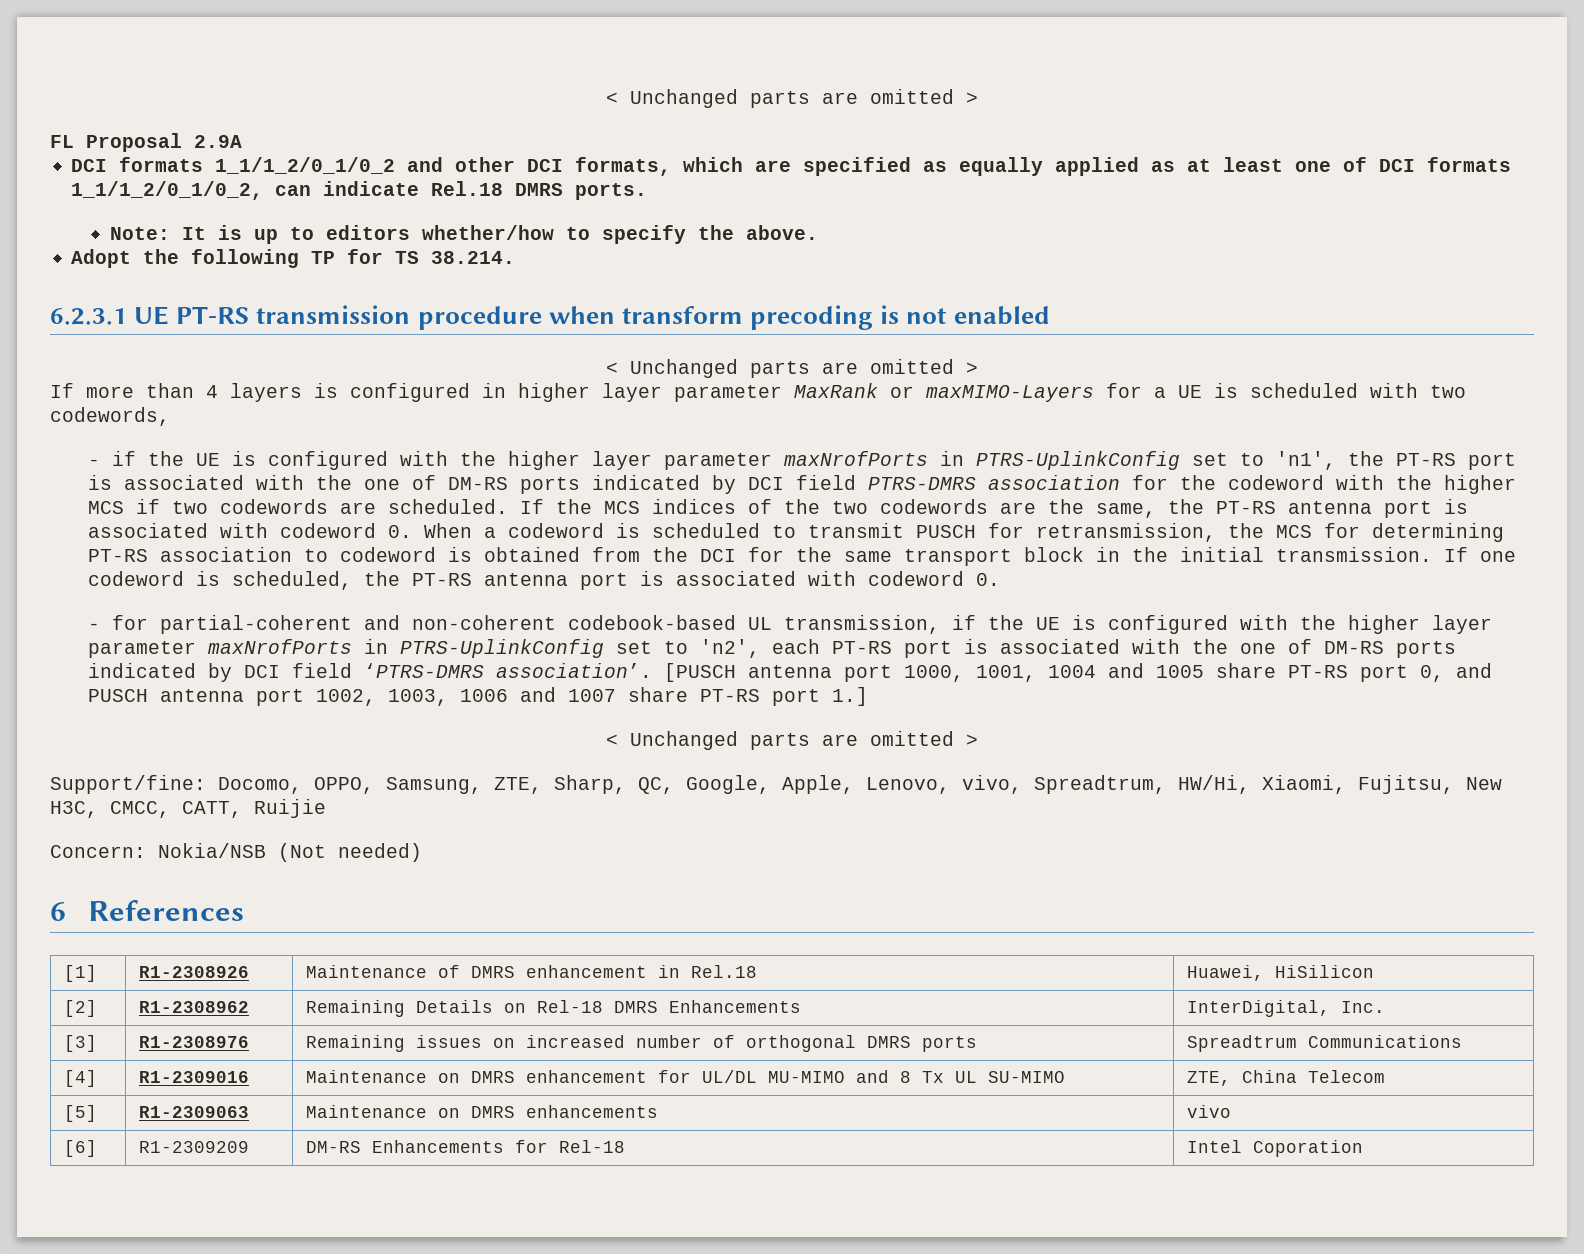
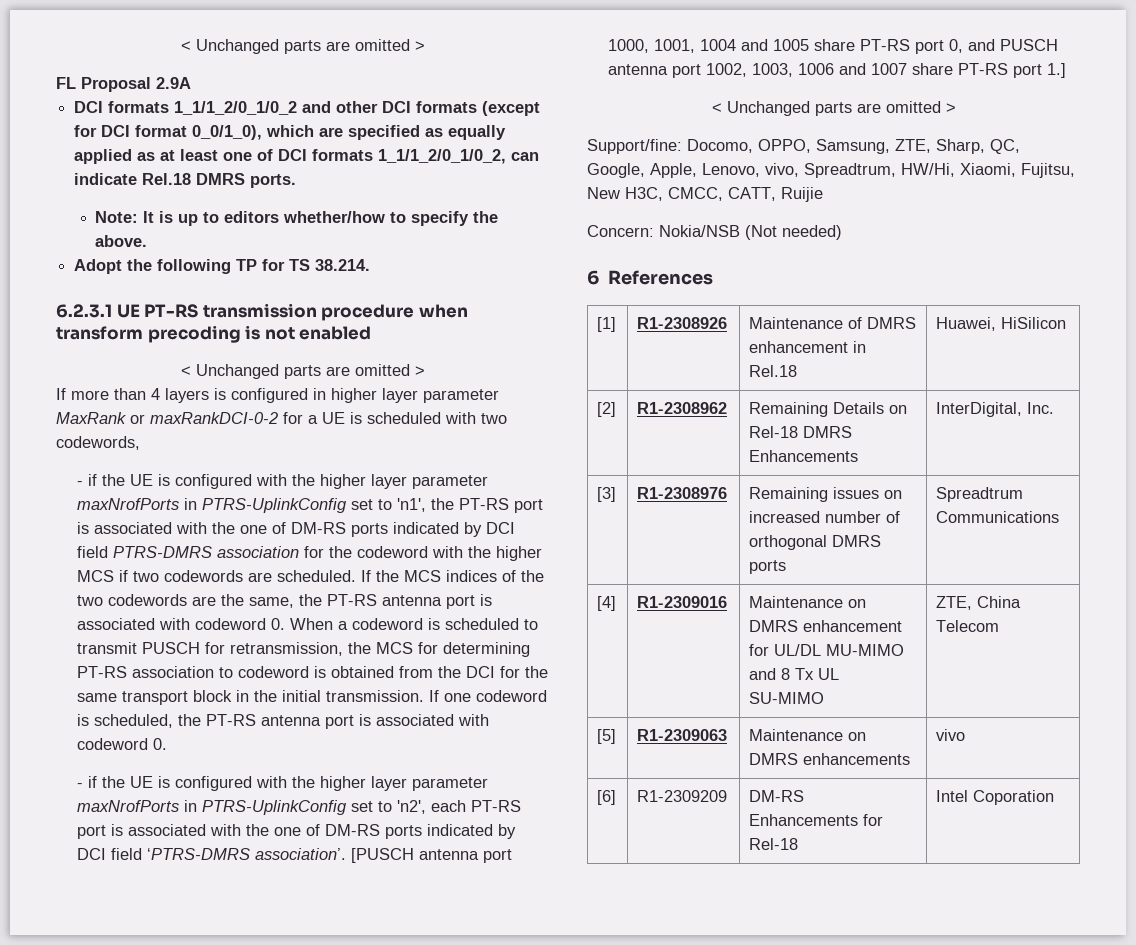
- DCI formats 1_1/1_2/0_1/0_2 and other DCI formats, which are specified as equally applied as at least one of DCI formats 1_1/1_2/0_1/0_2, can indicate Rel.18 DMRS ports.
+ DCI formats 1_1/1_2/0_1/0_2 and other DCI formats (except for DCI format 0_0/1_0), which are specified as equally applied as at least one of DCI formats 1_1/1_2/0_1/0_2, can indicate Rel.18 DMRS ports.
- If more than 4 layers is configured in higher layer parameter MaxRank or maxMIMO-Layers for a UE is scheduled with two codewords,
+ If more than 4 layers is configured in higher layer parameter MaxRank or maxRankDCI-0-2 for a UE is scheduled with two codewords,
- - for partial-coherent and non-coherent codebook-based UL transmission, if the UE is configured with the higher layer parameter maxNrofPorts in PTRS-UplinkConfig set to 'n2', each PT-RS port is associated with the one of DM-RS ports indicated by DCI field ‘PTRS-DMRS association’.
+ - if the UE is configured with the higher layer parameter maxNrofPorts in PTRS-UplinkConfig set to 'n2', each PT-RS port is associated with the one of DM-RS ports indicated by DCI field ‘PTRS-DMRS association’.

